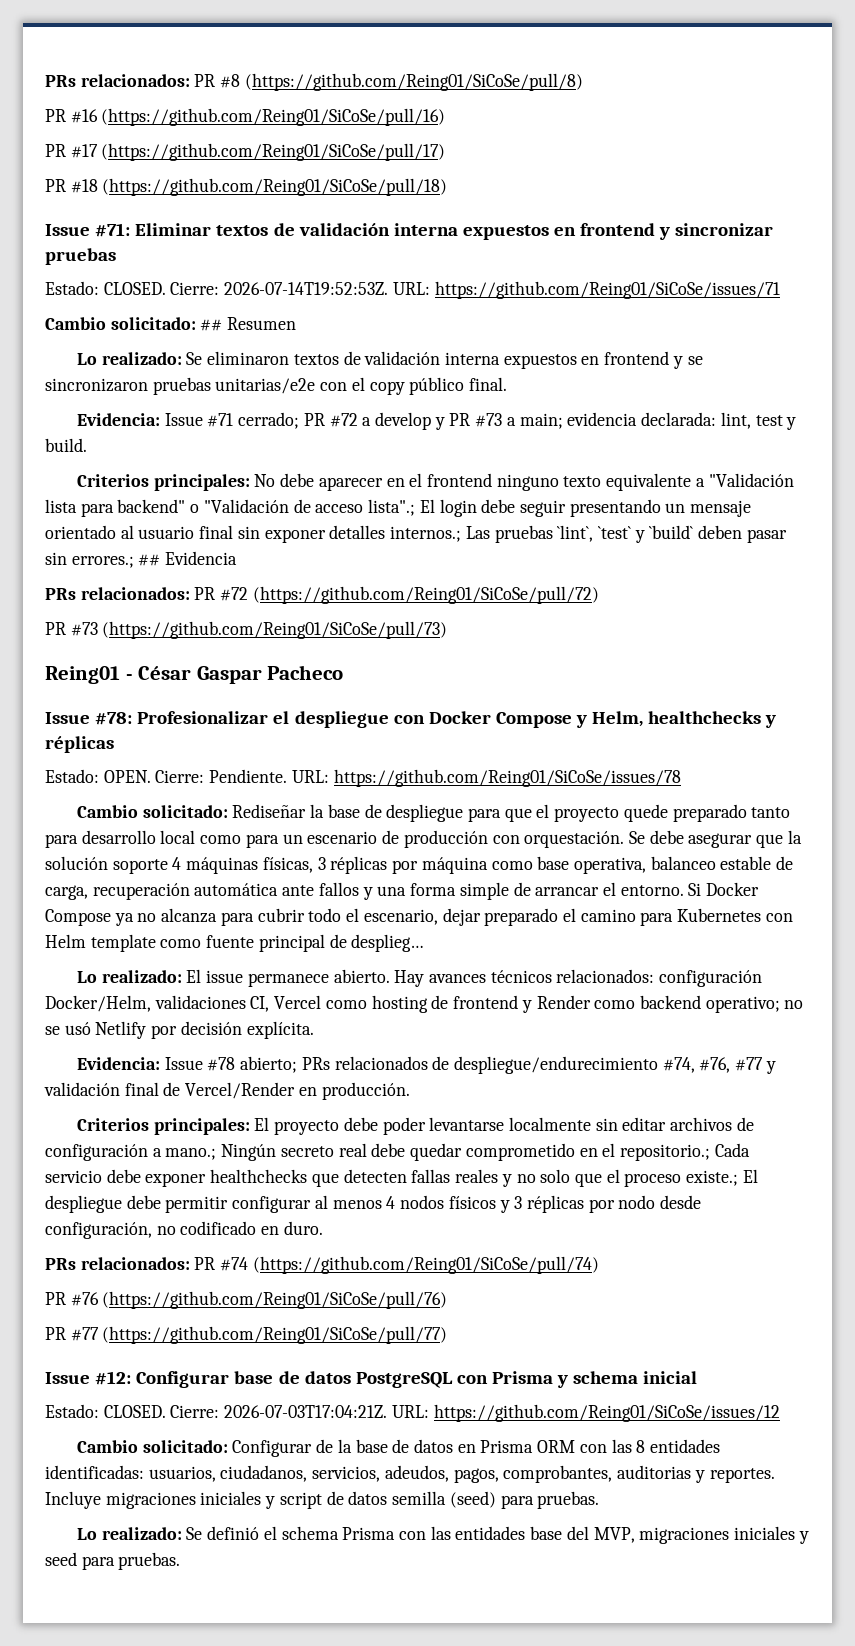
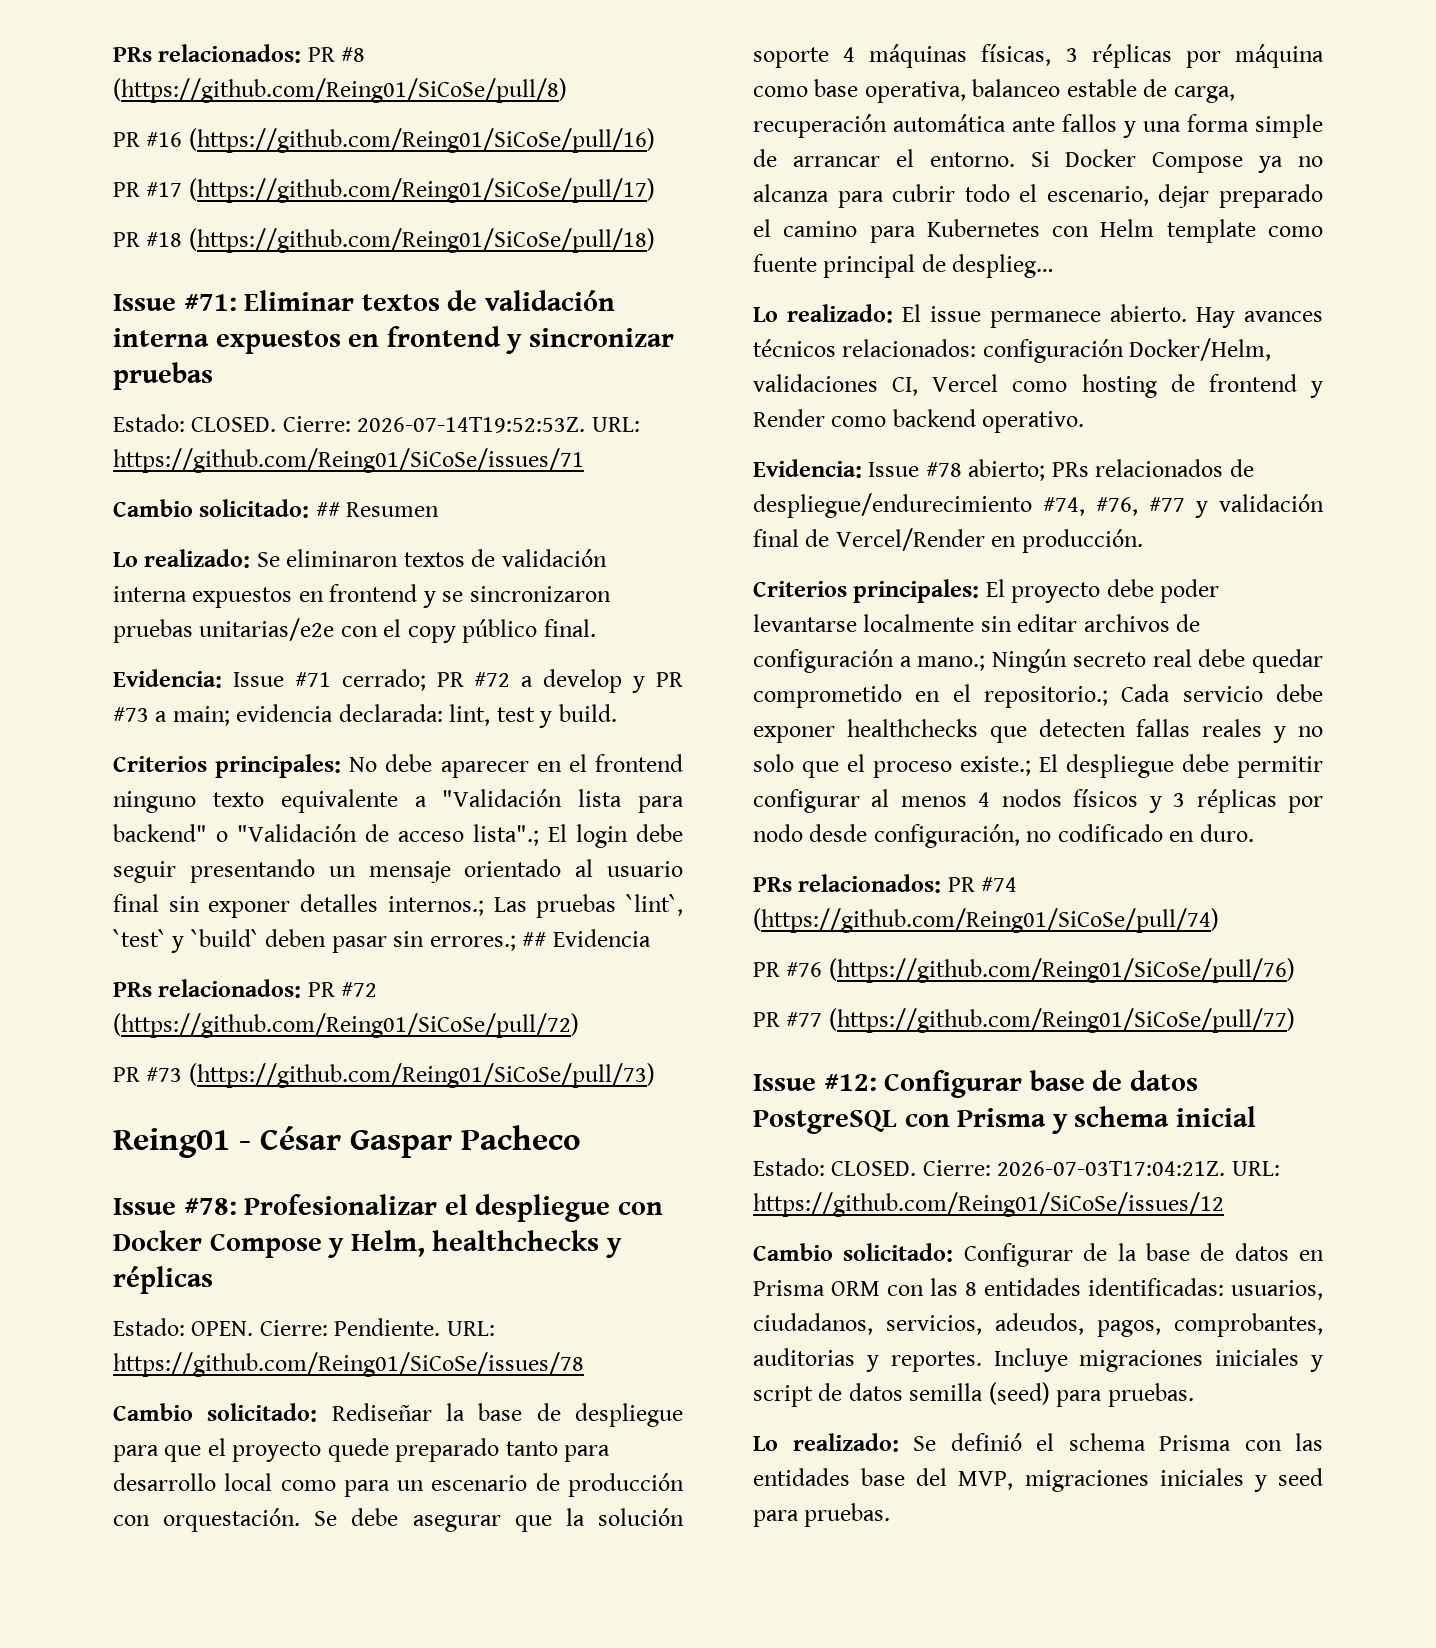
- Hay avances técnicos relacionados: configuración Docker/Helm, validaciones CI, Vercel como hosting de frontend y Render como backend operativo; no se usó Netlify por decisión explícita.
+ Hay avances técnicos relacionados: configuración Docker/Helm, validaciones CI, Vercel como hosting de frontend y Render como backend operativo.

